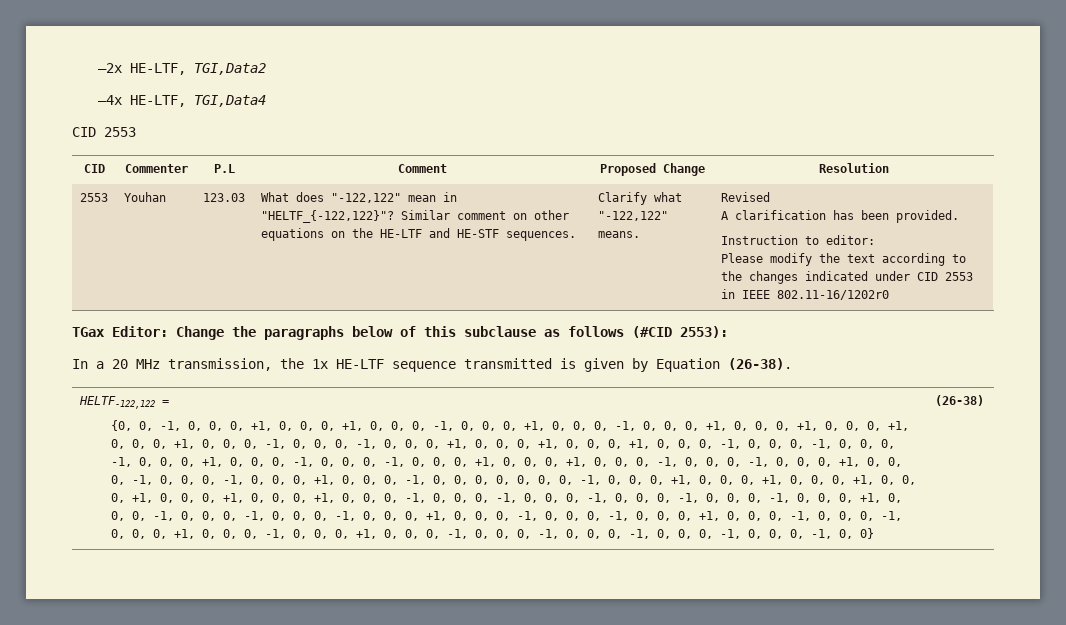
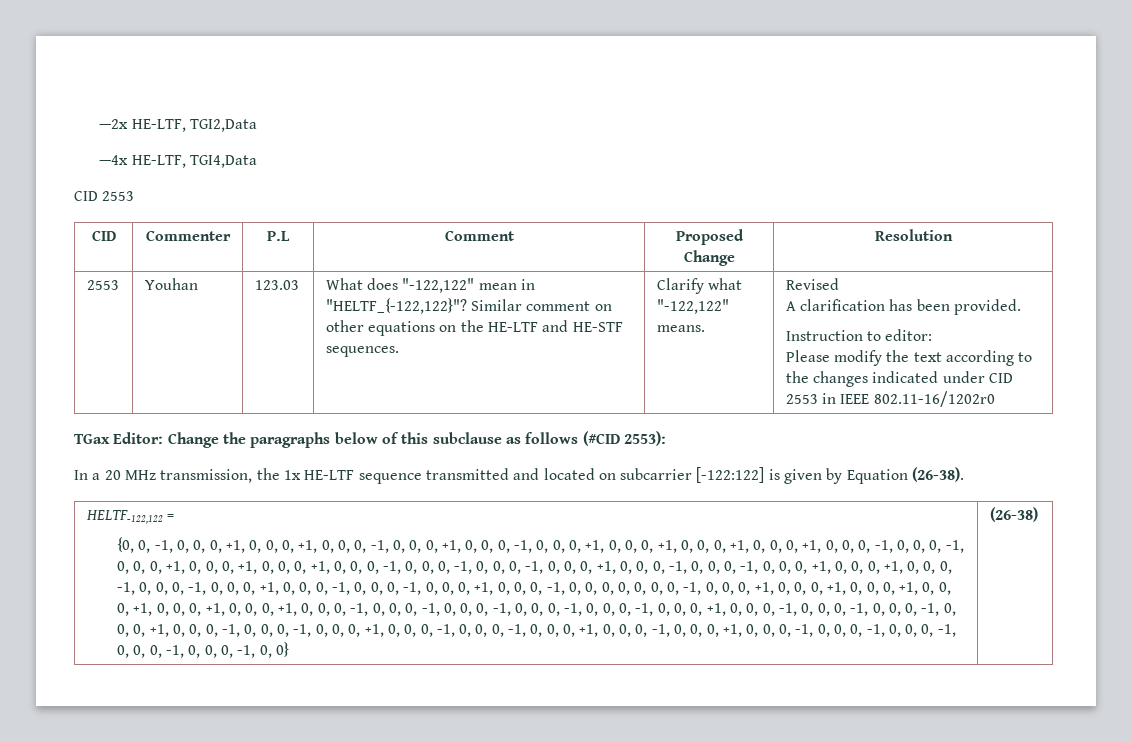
- —2x HE-LTF, TGI,Data2
+ —2x HE-LTF, TGI2,Data
- —4x HE-LTF, TGI,Data4
+ —4x HE-LTF, TGI4,Data
- In a 20 MHz transmission, the 1x HE-LTF sequence transmitted is given by Equation (26-38).
+ In a 20 MHz transmission, the 1x HE-LTF sequence transmitted and located on subcarrier [-122:122] is given by Equation (26-38).

